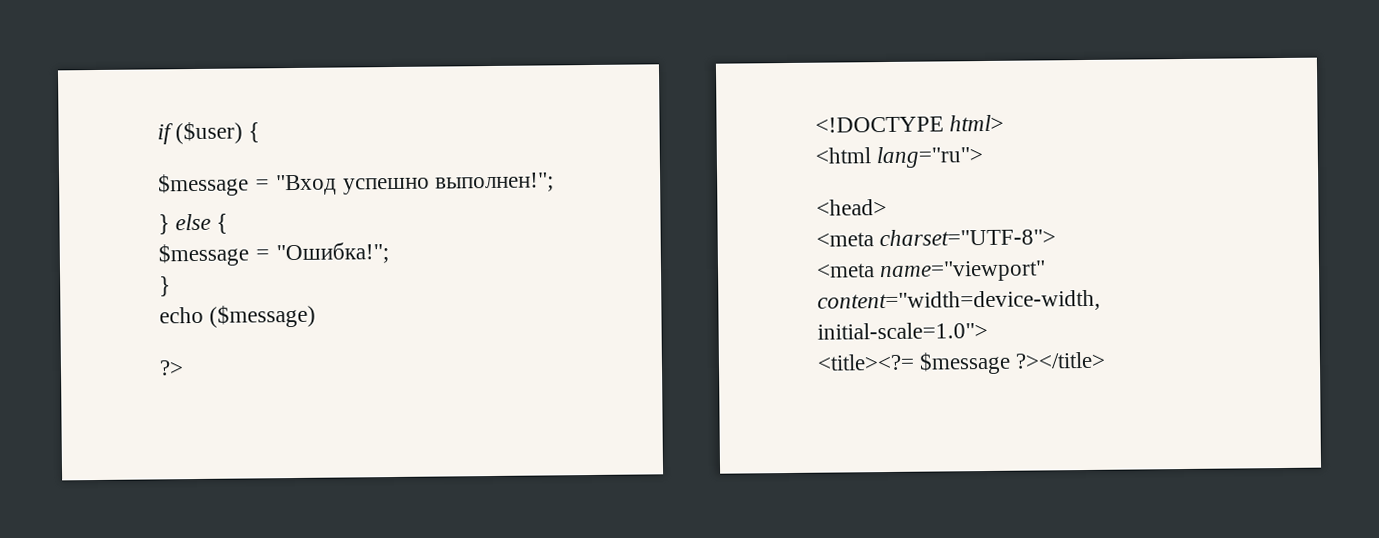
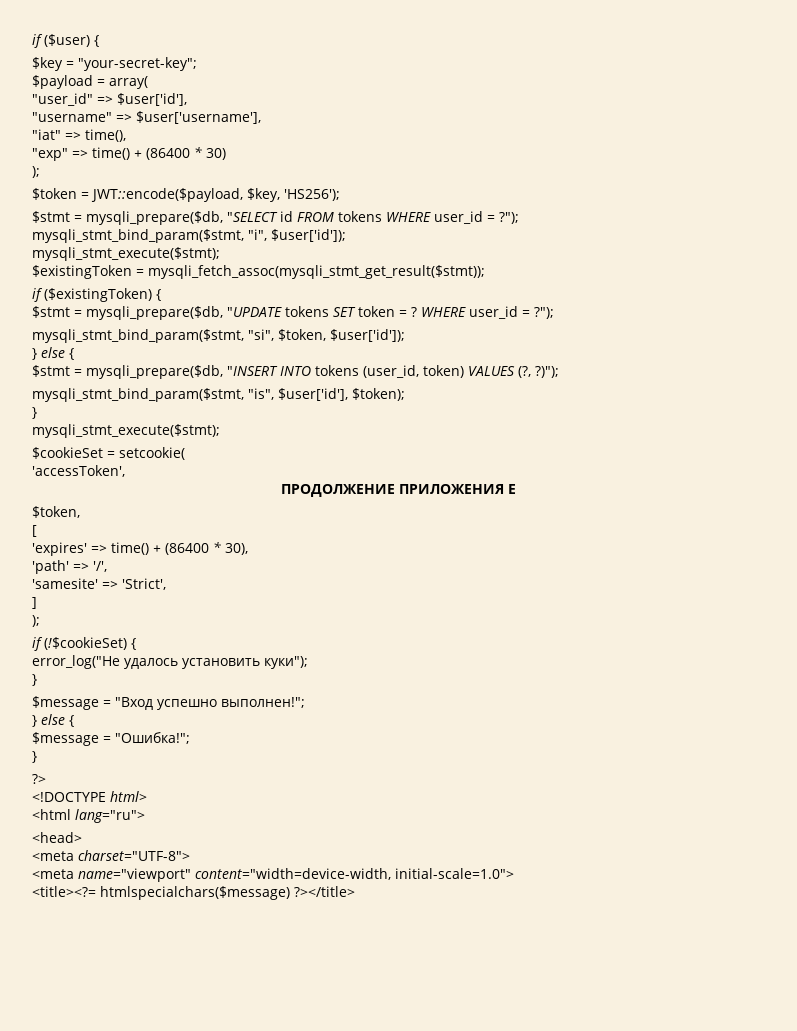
+ $key = "your-secret-key";
+ $payload = array(
+ "user_id" => $user['id'],
+ "username" => $user['username'],
+ "iat" => time(),
+ "exp" => time() + (86400 * 30)
+ );
+ $token = JWT::encode($payload, $key, 'HS256');
+ $stmt = mysqli_prepare($db, "SELECT id FROM tokens WHERE user_id = ?");
+ mysqli_stmt_bind_param($stmt, "i", $user['id']);
+ mysqli_stmt_execute($stmt);
+ $existingToken = mysqli_fetch_assoc(mysqli_stmt_get_result($stmt));
+ if ($existingToken) {
+ $stmt = mysqli_prepare($db, "UPDATE tokens SET token = ? WHERE user_id = ?");
+ mysqli_stmt_bind_param($stmt, "si", $token, $user['id']);
+ } else {
+ $stmt = mysqli_prepare($db, "INSERT INTO tokens (user_id, token) VALUES (?, ?)");
+ mysqli_stmt_bind_param($stmt, "is", $user['id'], $token);
+ }
+ mysqli_stmt_execute($stmt);
+ $cookieSet = setcookie(
+ 'accessToken',
+ ПРОДОЛЖЕНИЕ ПРИЛОЖЕНИЯ Е
+ $token,
+ [
+ 'expires' => time() + (86400 * 30),
+ 'path' => '/',
+ 'samesite' => 'Strict',
+ ]
+ );
+ if (!$cookieSet) {
+ error_log("Не удалось установить куки");
+ }
- echo ($message)
- <title><?= $message ?></title>
+ <title><?= htmlspecialchars($message) ?></title>

